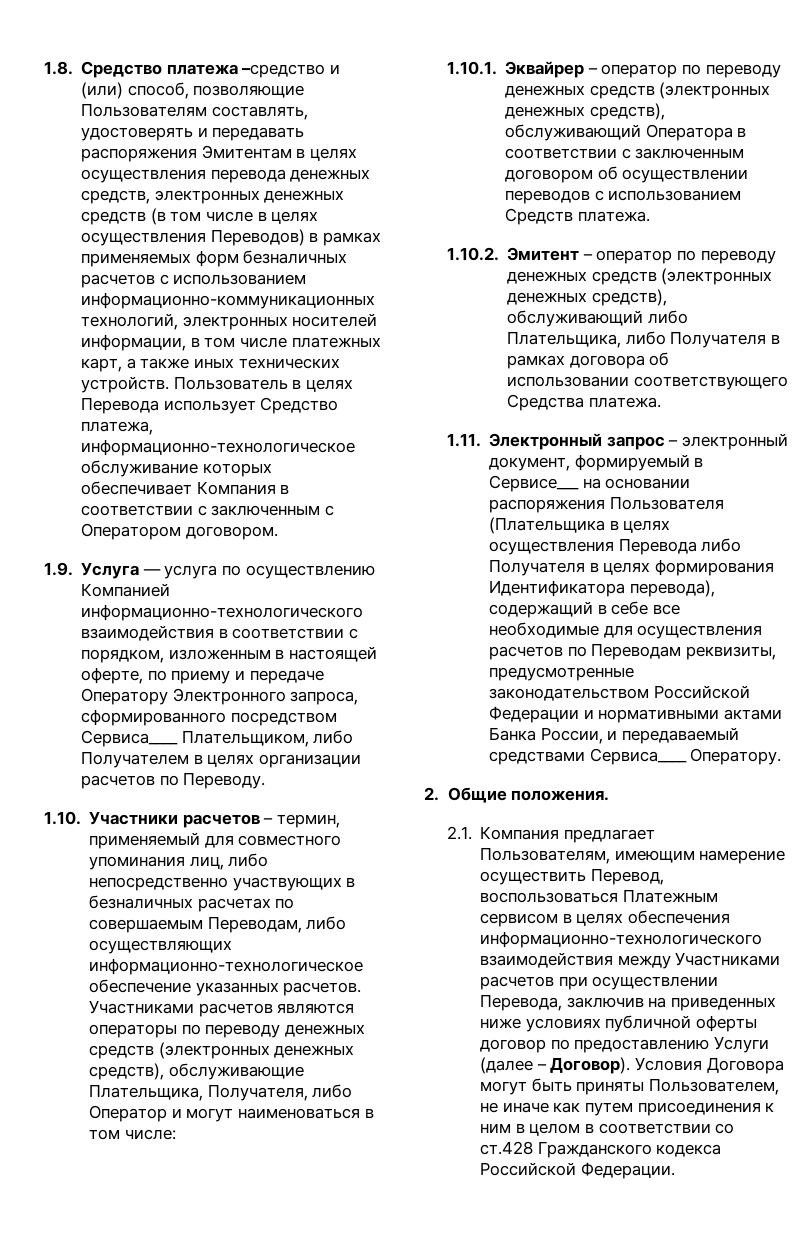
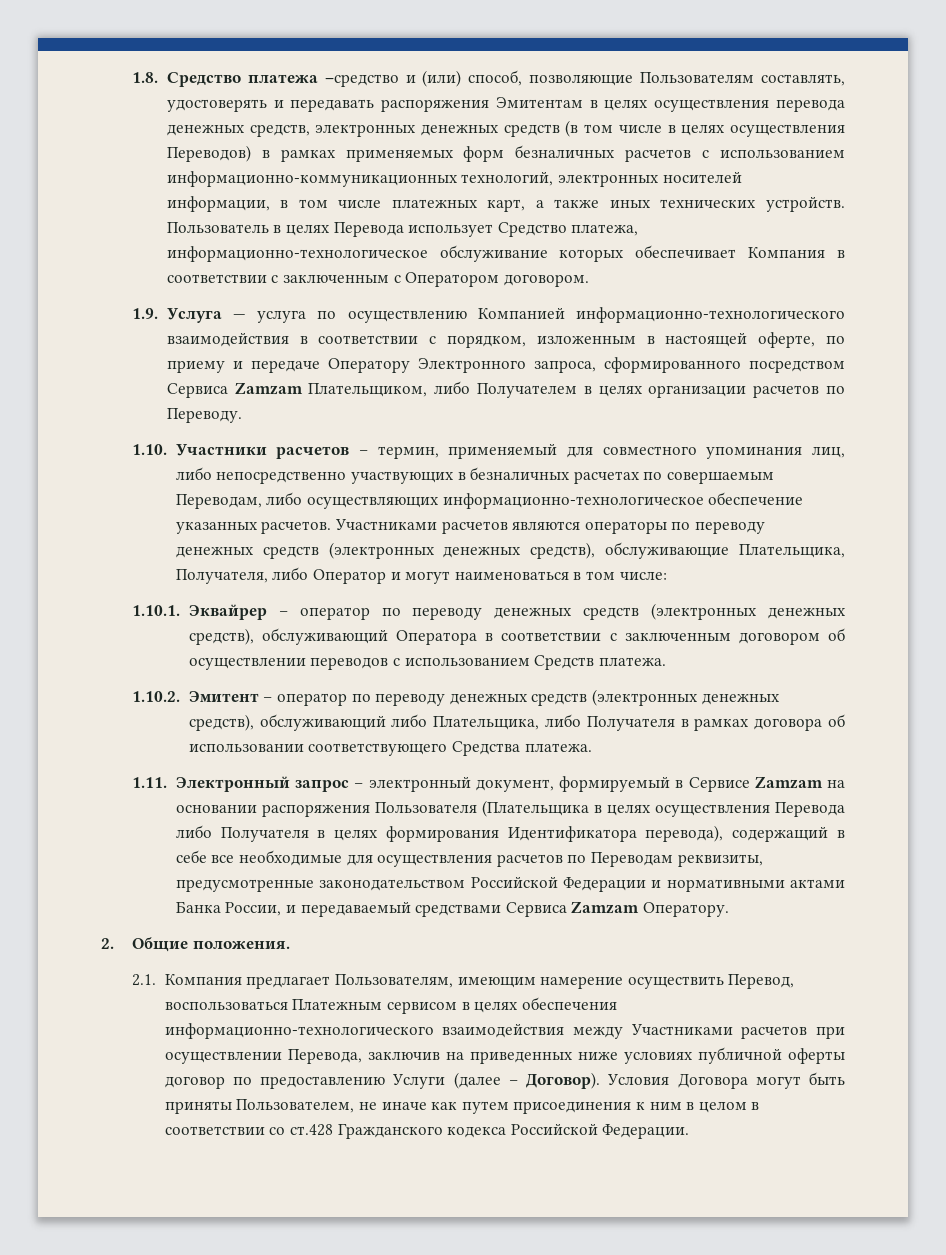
- 1.9. Услуга — услуга по осуществлению Компанией информационно-технологического взаимодействия в соответствии с порядком, изложенным в настоящей оферте, по приему и передаче Оператору Электронного запроса, сформированного посредством Сервиса____ Плательщиком, либо Получателем в целях организации расчетов по Переводу.
+ 1.9. Услуга — услуга по осуществлению Компанией информационно-технологического взаимодействия в соответствии с порядком, изложенным в настоящей оферте, по приему и передаче Оператору Электронного запроса, сформированного посредством Сервиса Zamzam Плательщиком, либо Получателем в целях организации расчетов по Переводу.
- 1.11. Электронный запрос – электронный документ, формируемый в Сервисе___ на основании распоряжения Пользователя (Плательщика в целях осуществления Перевода либо Получателя в целях формирования Идентификатора перевода), содержащий в себе все необходимые для осуществления расчетов по Переводам реквизиты, предусмотренные законодательством Российской Федерации и нормативными актами Банка России, и передаваемый средствами Сервиса____ Оператору.
+ 1.11. Электронный запрос – электронный документ, формируемый в Сервисе Zamzam на основании распоряжения Пользователя (Плательщика в целях осуществления Перевода либо Получателя в целях формирования Идентификатора перевода), содержащий в себе все необходимые для осуществления расчетов по Переводам реквизиты, предусмотренные законодательством Российской Федерации и нормативными актами Банка России, и передаваемый средствами Сервиса Zamzam Оператору.

